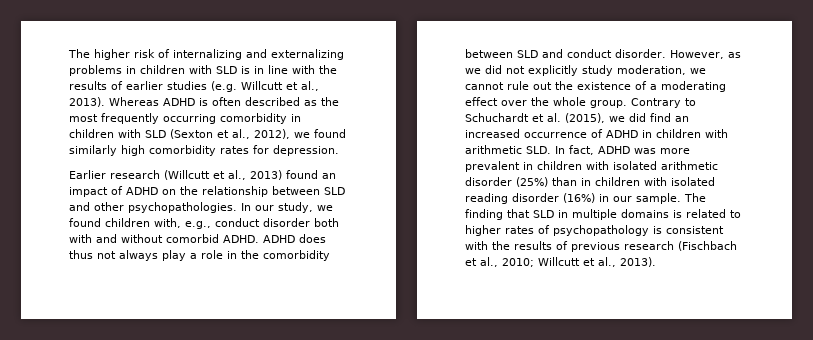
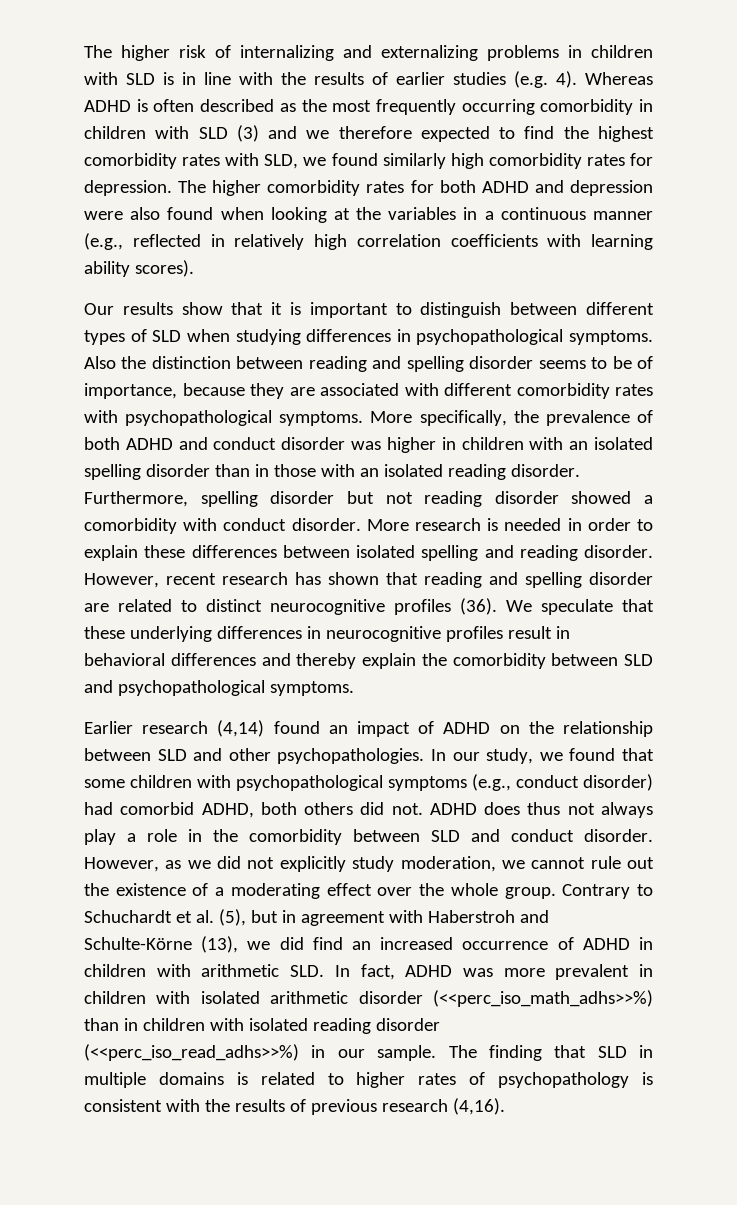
- The higher risk of internalizing and externalizing problems in children with SLD is in line with the results of earlier studies (e.g. Willcutt et al., 2013).
+ The higher risk of internalizing and externalizing problems in children with SLD is in line with the results of earlier studies (e.g. 4).
- Whereas ADHD is often described as the most frequently occurring comorbidity in children with SLD (Sexton et al., 2012), we found similarly high comorbidity rates for depression.
- Earlier research (Willcutt et al., 2013) found an impact of ADHD on the relationship between SLD and other psychopathologies.
+ Whereas ADHD is often described as the most frequently occurring comorbidity in children with SLD (3) and we therefore expected to find the highest comorbidity rates with SLD, we found similarly high comorbidity rates for depression. The higher comorbidity rates for both ADHD and depression were also found when looking at the variables in a continuous manner (e.g., reflected in relatively high correlation coefficients with learning ability scores).
+ Our results show that it is important to distinguish between different types of SLD when studying differences in psychopathological symptoms. Also the distinction between reading and spelling disorder seems to be of importance, because they are associated with different comorbidity rates with psychopathological symptoms. More specifically, the prevalence of both ADHD and conduct disorder was higher in children with an isolated spelling disorder than in those with an isolated reading disorder. Furthermore, spelling disorder but not reading disorder showed a comorbidity with conduct disorder. More research is needed in order to explain these differences between isolated spelling and reading disorder. However, recent research has shown that reading and spelling disorder are related to distinct neurocognitive profiles (36). We speculate that these underlying differences in neurocognitive profiles result in behavioral differences and thereby explain the comorbidity between SLD and psychopathological symptoms.
+ Earlier research (4,14) found an impact of ADHD on the relationship between SLD and other psychopathologies.
- In our study, we found children with, e.g., conduct disorder both with and without comorbid ADHD.
+ In our study, we found that some children with psychopathological symptoms (e.g., conduct disorder) had comorbid ADHD, both others did not.
- Contrary to Schuchardt et al. (2015), we did find an increased occurrence of ADHD in children with arithmetic SLD. In fact, ADHD was more prevalent in children with isolated arithmetic disorder (25%) than in children with isolated reading disorder (16%) in our sample.
+ Contrary to Schuchardt et al. (5), but in agreement with Haberstroh and Schulte-Körne (13), we did find an increased occurrence of ADHD in children with arithmetic SLD. In fact, ADHD was more prevalent in children with isolated arithmetic disorder (<<perc_iso_math_adhs>>%) than in children with isolated reading disorder (<<perc_iso_read_adhs>>%) in our sample.
- The finding that SLD in multiple domains is related to higher rates of psychopathology is consistent with the results of previous research (Fischbach et al., 2010; Willcutt et al., 2013).
+ The finding that SLD in multiple domains is related to higher rates of psychopathology is consistent with the results of previous research (4,16).

